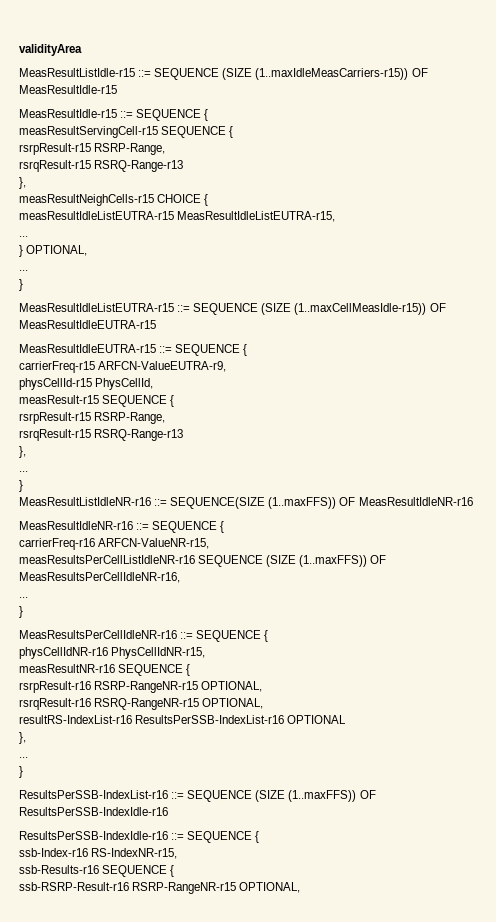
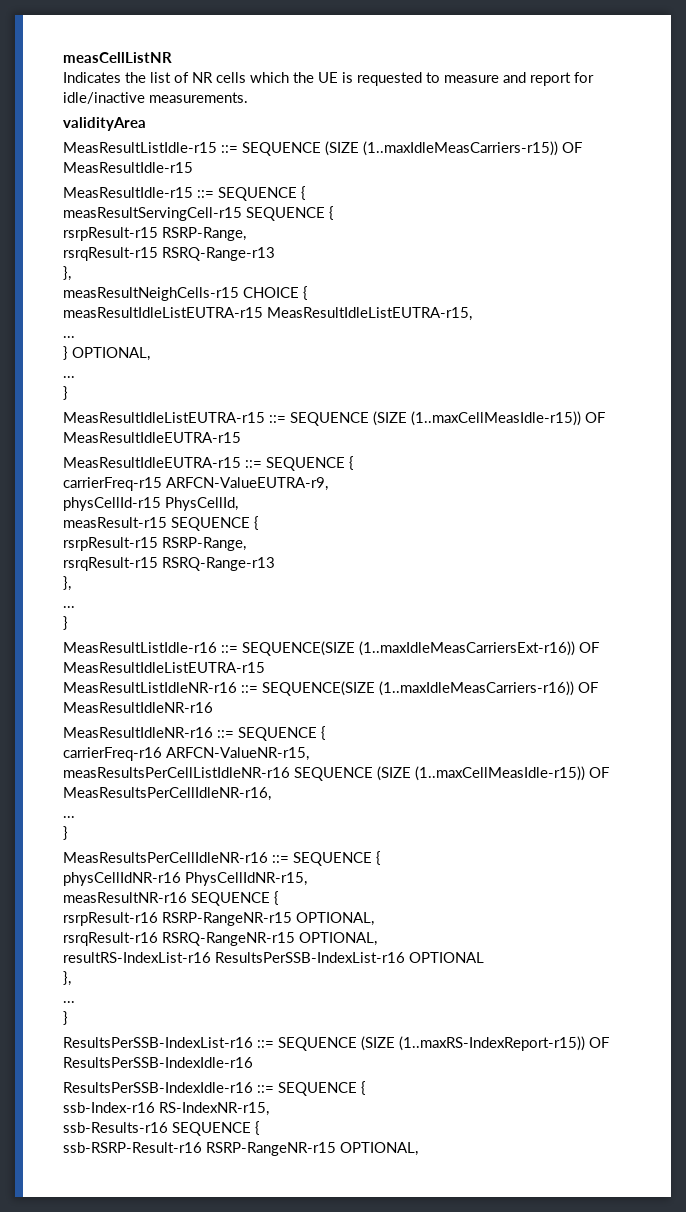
+ measCellListNR
+ Indicates the list of NR cells which the UE is requested to measure and report for idle/inactive measurements.
+ MeasResultListIdle-r16 ::= SEQUENCE(SIZE (1..maxIdleMeasCarriersExt-r16)) OF MeasResultIdleListEUTRA-r15
- MeasResultListIdleNR-r16 ::= SEQUENCE(SIZE (1..maxFFS)) OF MeasResultIdleNR-r16
+ MeasResultListIdleNR-r16 ::= SEQUENCE(SIZE (1..maxIdleMeasCarriers-r16)) OF MeasResultIdleNR-r16
- measResultsPerCellListIdleNR-r16 SEQUENCE (SIZE (1..maxFFS)) OF MeasResultsPerCellIdleNR-r16,
+ measResultsPerCellListIdleNR-r16 SEQUENCE (SIZE (1..maxCellMeasIdle-r15)) OF MeasResultsPerCellIdleNR-r16,
- ResultsPerSSB-IndexList-r16 ::= SEQUENCE (SIZE (1..maxFFS)) OF ResultsPerSSB-IndexIdle-r16
+ ResultsPerSSB-IndexList-r16 ::= SEQUENCE (SIZE (1..maxRS-IndexReport-r15)) OF ResultsPerSSB-IndexIdle-r16

